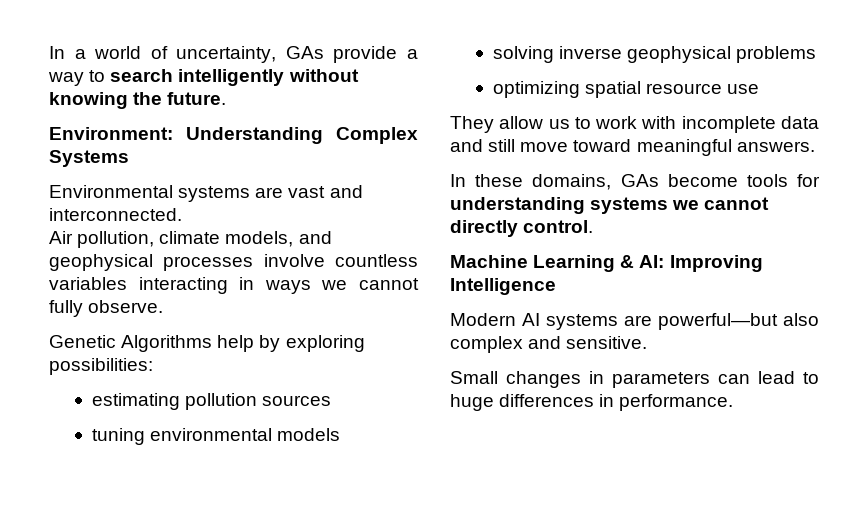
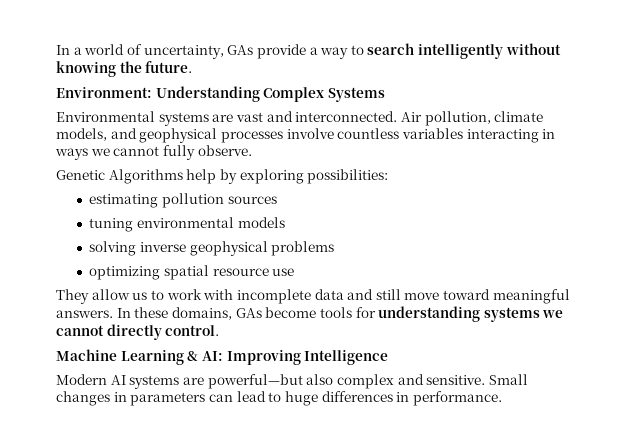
- Environmental systems are vast and interconnected.
- Air pollution, climate models, and geophysical processes involve countless variables interacting in ways we cannot fully observe.
+ Environmental systems are vast and interconnected. Air pollution, climate models, and geophysical processes involve countless variables interacting in ways we cannot fully observe.
- They allow us to work with incomplete data and still move toward meaningful answers.
- In these domains, GAs become tools for understanding systems we cannot directly control.
+ They allow us to work with incomplete data and still move toward meaningful answers. In these domains, GAs become tools for understanding systems we cannot directly control.
- Modern AI systems are powerful—but also complex and sensitive.
- Small changes in parameters can lead to huge differences in performance.
+ Modern AI systems are powerful—but also complex and sensitive. Small changes in parameters can lead to huge differences in performance.

